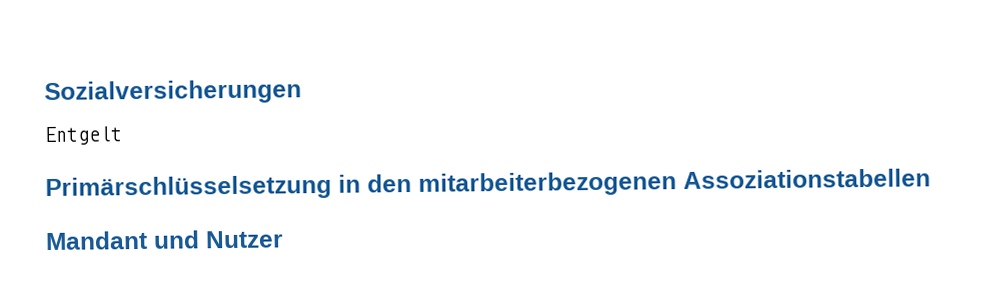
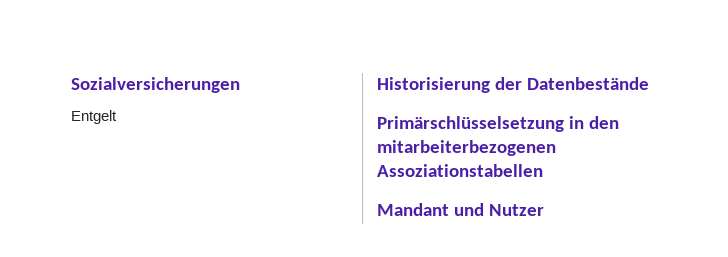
+ Historisierung der Datenbestände

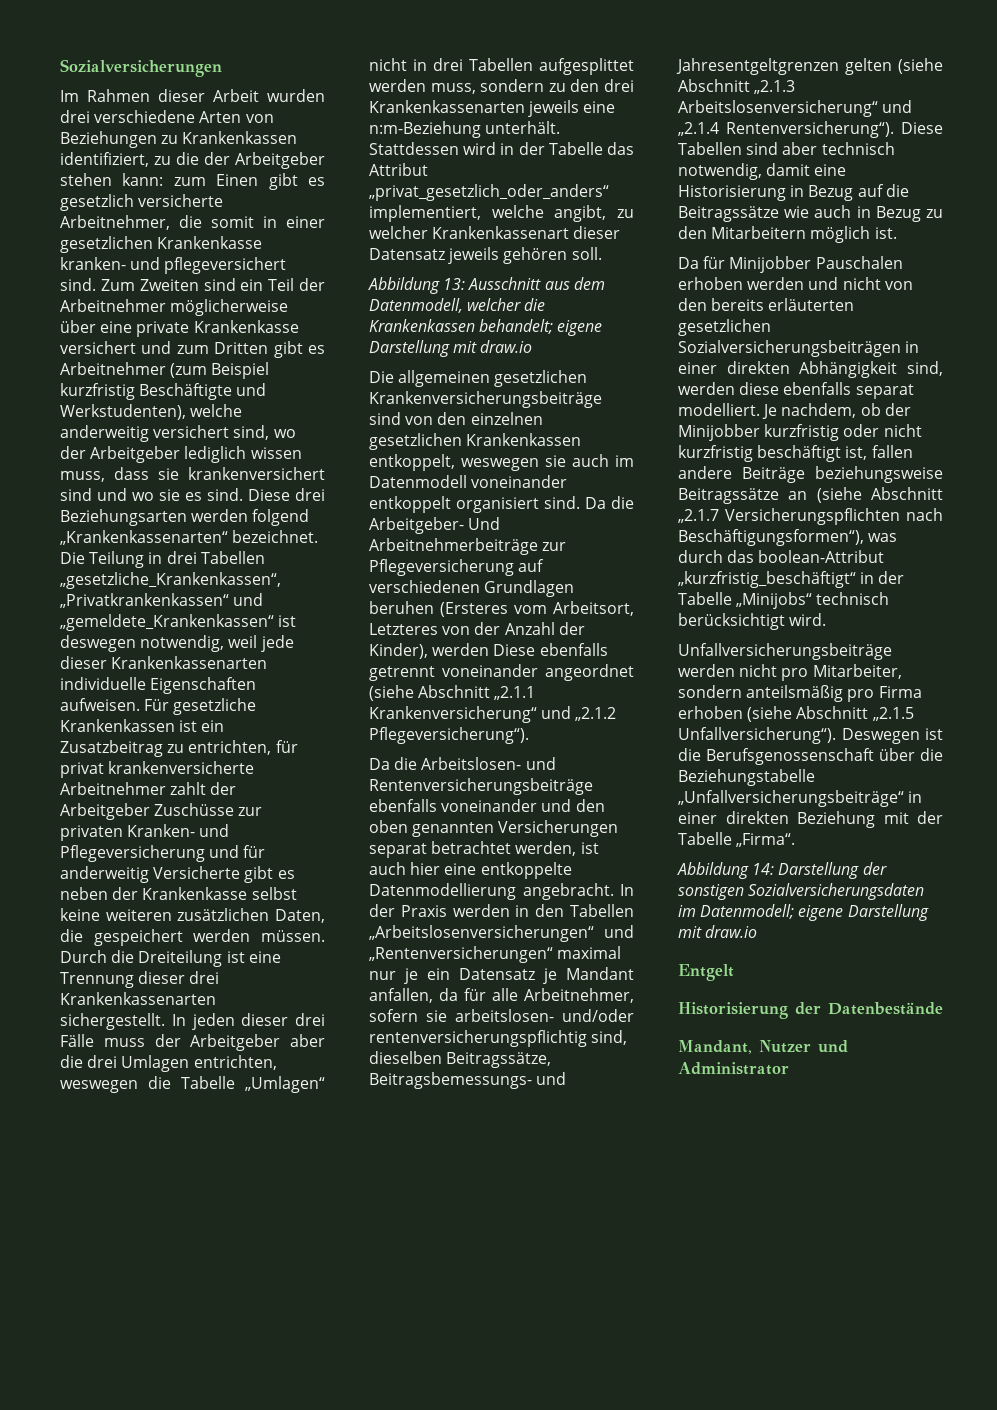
+ Im Rahmen dieser Arbeit wurden drei verschiedene Arten von Beziehungen zu Krankenkassen identifiziert, zu die der Arbeitgeber stehen kann: zum Einen gibt es gesetzlich versicherte Arbeitnehmer, die somit in einer gesetzlichen Krankenkasse kranken- und pflegeversichert sind. Zum Zweiten sind ein Teil der Arbeitnehmer möglicherweise über eine private Krankenkasse versichert und zum Dritten gibt es Arbeitnehmer (zum Beispiel kurzfristig Beschäftigte und Werkstudenten), welche anderweitig versichert sind, wo der Arbeitgeber lediglich wissen muss, dass sie krankenversichert sind und wo sie es sind. Diese drei Beziehungsarten werden folgend „Krankenkassenarten“ bezeichnet. Die Teilung in drei Tabellen „gesetzliche_Krankenkassen“, „Privatkrankenkassen“ und „gemeldete_Krankenkassen“ ist deswegen notwendig, weil jede dieser Krankenkassenarten individuelle Eigenschaften aufweisen. Für gesetzliche Krankenkassen ist ein Zusatzbeitrag zu entrichten, für privat krankenversicherte Arbeitnehmer zahlt der Arbeitgeber Zuschüsse zur privaten Kranken- und Pflegeversicherung und für anderweitig Versicherte gibt es neben der Krankenkasse selbst keine weiteren zusätzlichen Daten, die gespeichert werden müssen. Durch die Dreiteilung ist eine Trennung dieser drei Krankenkassenarten sichergestellt. In jeden dieser drei Fälle muss der Arbeitgeber aber die drei Umlagen entrichten, weswegen die Tabelle „Umlagen“ nicht in drei Tabellen aufgesplittet werden muss, sondern zu den drei Krankenkassenarten jeweils eine n:m-Beziehung unterhält. Stattdessen wird in der Tabelle das Attribut „privat_gesetzlich_oder_anders“ implementiert, welche angibt, zu welcher Krankenkassenart dieser Datensatz jeweils gehören soll.
+ Abbildung 13: Ausschnitt aus dem Datenmodell, welcher die Krankenkassen behandelt; eigene Darstellung mit draw.io
+ Die allgemeinen gesetzlichen Krankenversicherungsbeiträge sind von den einzelnen gesetzlichen Krankenkassen entkoppelt, weswegen sie auch im Datenmodell voneinander entkoppelt organisiert sind. Da die Arbeitgeber- Und Arbeitnehmerbeiträge zur Pflegeversicherung auf verschiedenen Grundlagen beruhen (Ersteres vom Arbeitsort, Letzteres von der Anzahl der Kinder), werden Diese ebenfalls getrennt voneinander angeordnet (siehe Abschnitt „2.1.1 Krankenversicherung“ und „2.1.2 Pflegeversicherung“).
+ Da die Arbeitslosen- und Rentenversicherungsbeiträge ebenfalls voneinander und den oben genannten Versicherungen separat betrachtet werden, ist auch hier eine entkoppelte Datenmodellierung angebracht. In der Praxis werden in den Tabellen „Arbeitslosenversicherungen“ und „Rentenversicherungen“ maximal nur je ein Datensatz je Mandant anfallen, da für alle Arbeitnehmer, sofern sie arbeitslosen- und/oder rentenversicherungspflichtig sind, dieselben Beitragssätze, Beitragsbemessungs- und Jahresentgeltgrenzen gelten (siehe Abschnitt „2.1.3 Arbeitslosenversicherung“ und „2.1.4 Rentenversicherung“). Diese Tabellen sind aber technisch notwendig, damit eine Historisierung in Bezug auf die Beitragssätze wie auch in Bezug zu den Mitarbeitern möglich ist.
+ Da für Minijobber Pauschalen erhoben werden und nicht von den bereits erläuterten gesetzlichen Sozialversicherungsbeiträgen in einer direkten Abhängigkeit sind, werden diese ebenfalls separat modelliert. Je nachdem, ob der Minijobber kurzfristig oder nicht kurzfristig beschäftigt ist, fallen andere Beiträge beziehungsweise Beitragssätze an (siehe Abschnitt „2.1.7 Versicherungspflichten nach Beschäftigungsformen“), was durch das boolean-Attribut „kurzfristig_beschäftigt“ in der Tabelle „Minijobs“ technisch berücksichtigt wird.
+ Unfallversicherungsbeiträge werden nicht pro Mitarbeiter, sondern anteilsmäßig pro Firma erhoben (siehe Abschnitt „2.1.5 Unfallversicherung“). Deswegen ist die Berufsgenossenschaft über die Beziehungstabelle „Unfallversicherungsbeiträge“ in einer direkten Beziehung mit der Tabelle „Firma“.
+ Abbildung 14: Darstellung der sonstigen Sozialversicherungsdaten im Datenmodell; eigene Darstellung mit draw.io
  Entgelt
  Historisierung der Datenbestände
- Primärschlüsselsetzung in den mitarbeiterbezogenen Assoziationstabellen
- Mandant und Nutzer
+ Mandant, Nutzer und Administrator

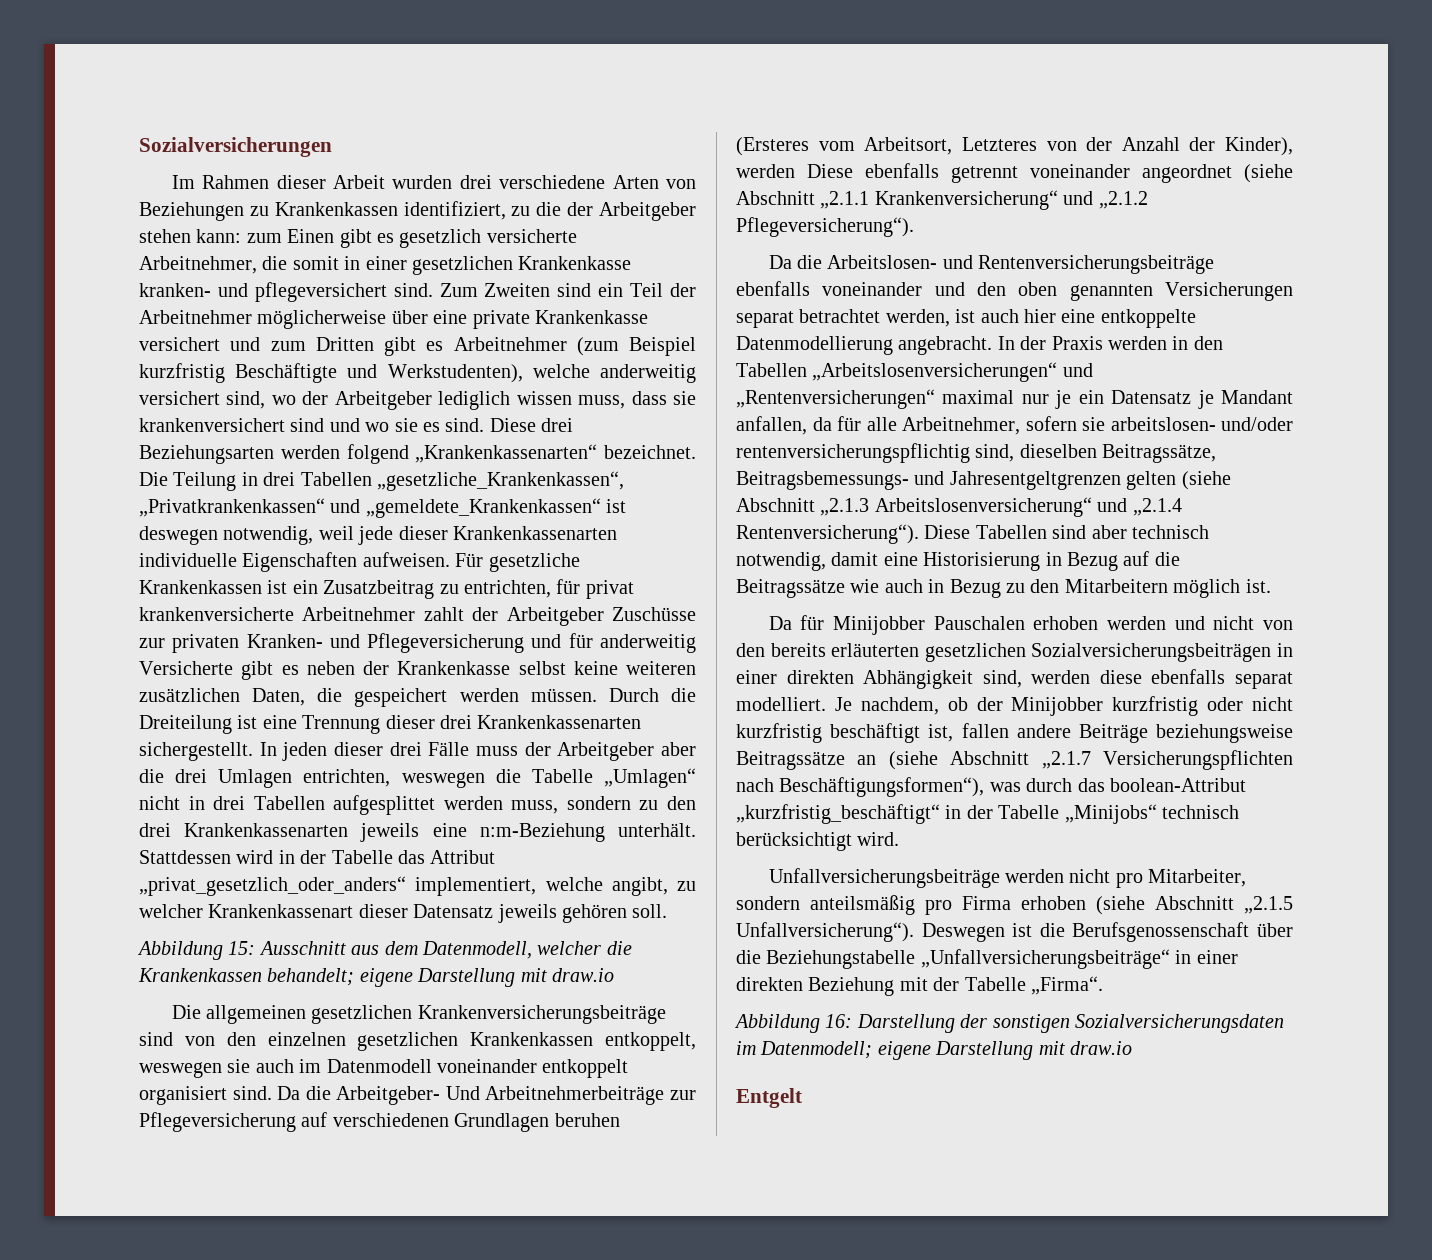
- Abbildung 13: Ausschnitt aus dem Datenmodell, welcher die Krankenkassen behandelt; eigene Darstellung mit draw.io
+ Abbildung 15: Ausschnitt aus dem Datenmodell, welcher die Krankenkassen behandelt; eigene Darstellung mit draw.io
- Abbildung 14: Darstellung der sonstigen Sozialversicherungsdaten im Datenmodell; eigene Darstellung mit draw.io
+ Abbildung 16: Darstellung der sonstigen Sozialversicherungsdaten im Datenmodell; eigene Darstellung mit draw.io
- Historisierung der Datenbestände
- Mandant, Nutzer und Administrator

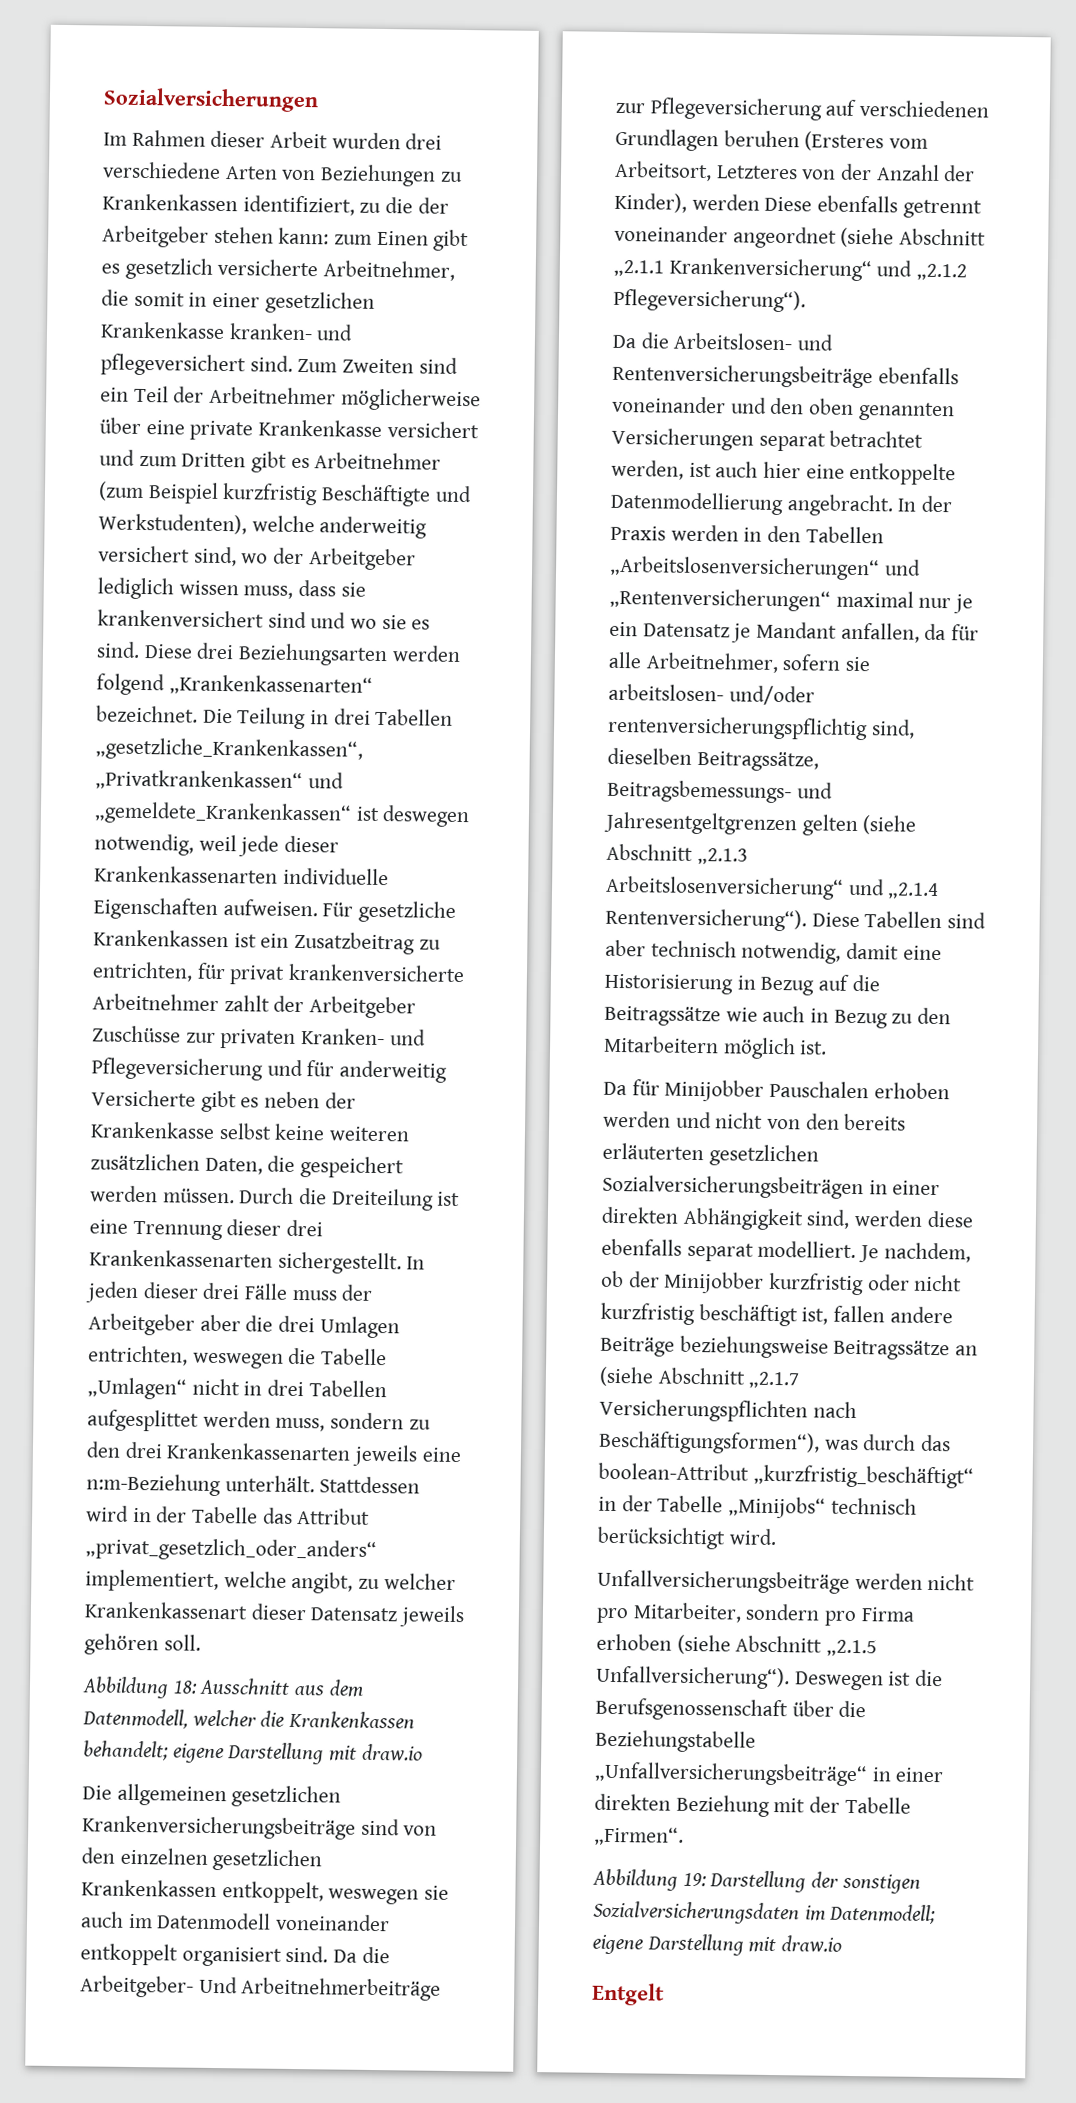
- Abbildung 15: Ausschnitt aus dem Datenmodell, welcher die Krankenkassen behandelt; eigene Darstellung mit draw.io
+ Abbildung 18: Ausschnitt aus dem Datenmodell, welcher die Krankenkassen behandelt; eigene Darstellung mit draw.io
- Unfallversicherungsbeiträge werden nicht pro Mitarbeiter, sondern anteilsmäßig pro Firma erhoben (siehe Abschnitt „2.1.5 Unfallversicherung“).
+ Unfallversicherungsbeiträge werden nicht pro Mitarbeiter, sondern pro Firma erhoben (siehe Abschnitt „2.1.5 Unfallversicherung“).
- Deswegen ist die Berufsgenossenschaft über die Beziehungstabelle „Unfallversicherungsbeiträge“ in einer direkten Beziehung mit der Tabelle „Firma“.
- Abbildung 16: Darstellung der sonstigen Sozialversicherungsdaten im Datenmodell; eigene Darstellung mit draw.io
+ Deswegen ist die Berufsgenossenschaft über die Beziehungstabelle „Unfallversicherungsbeiträge“ in einer direkten Beziehung mit der Tabelle „Firmen“.
+ Abbildung 19: Darstellung der sonstigen Sozialversicherungsdaten im Datenmodell; eigene Darstellung mit draw.io

